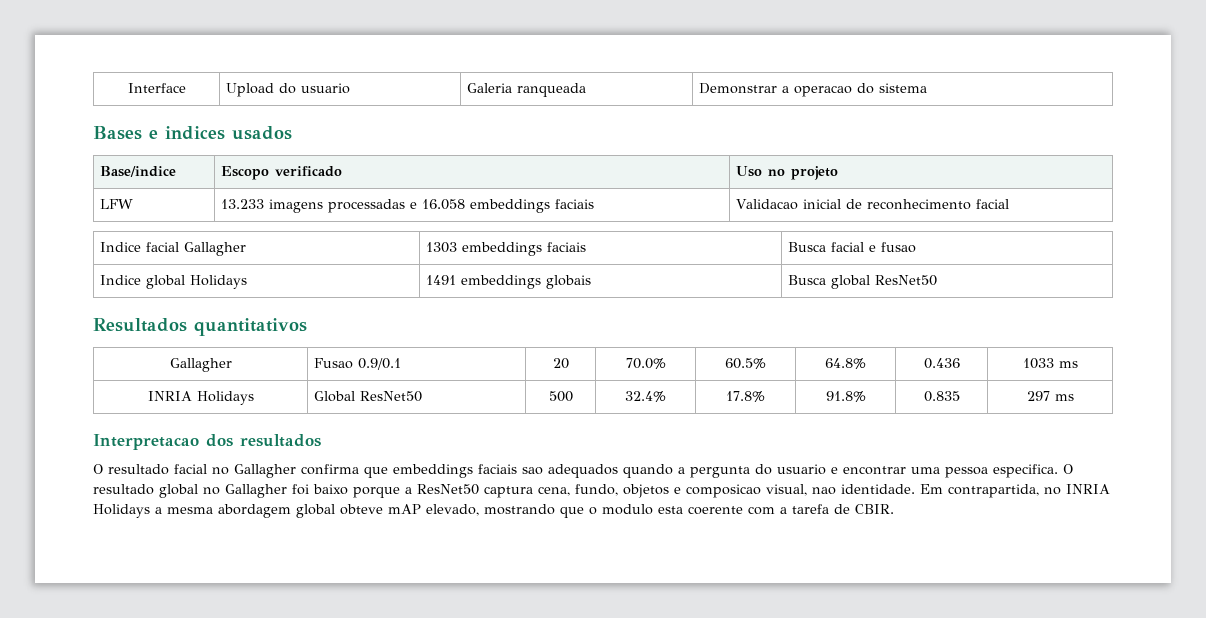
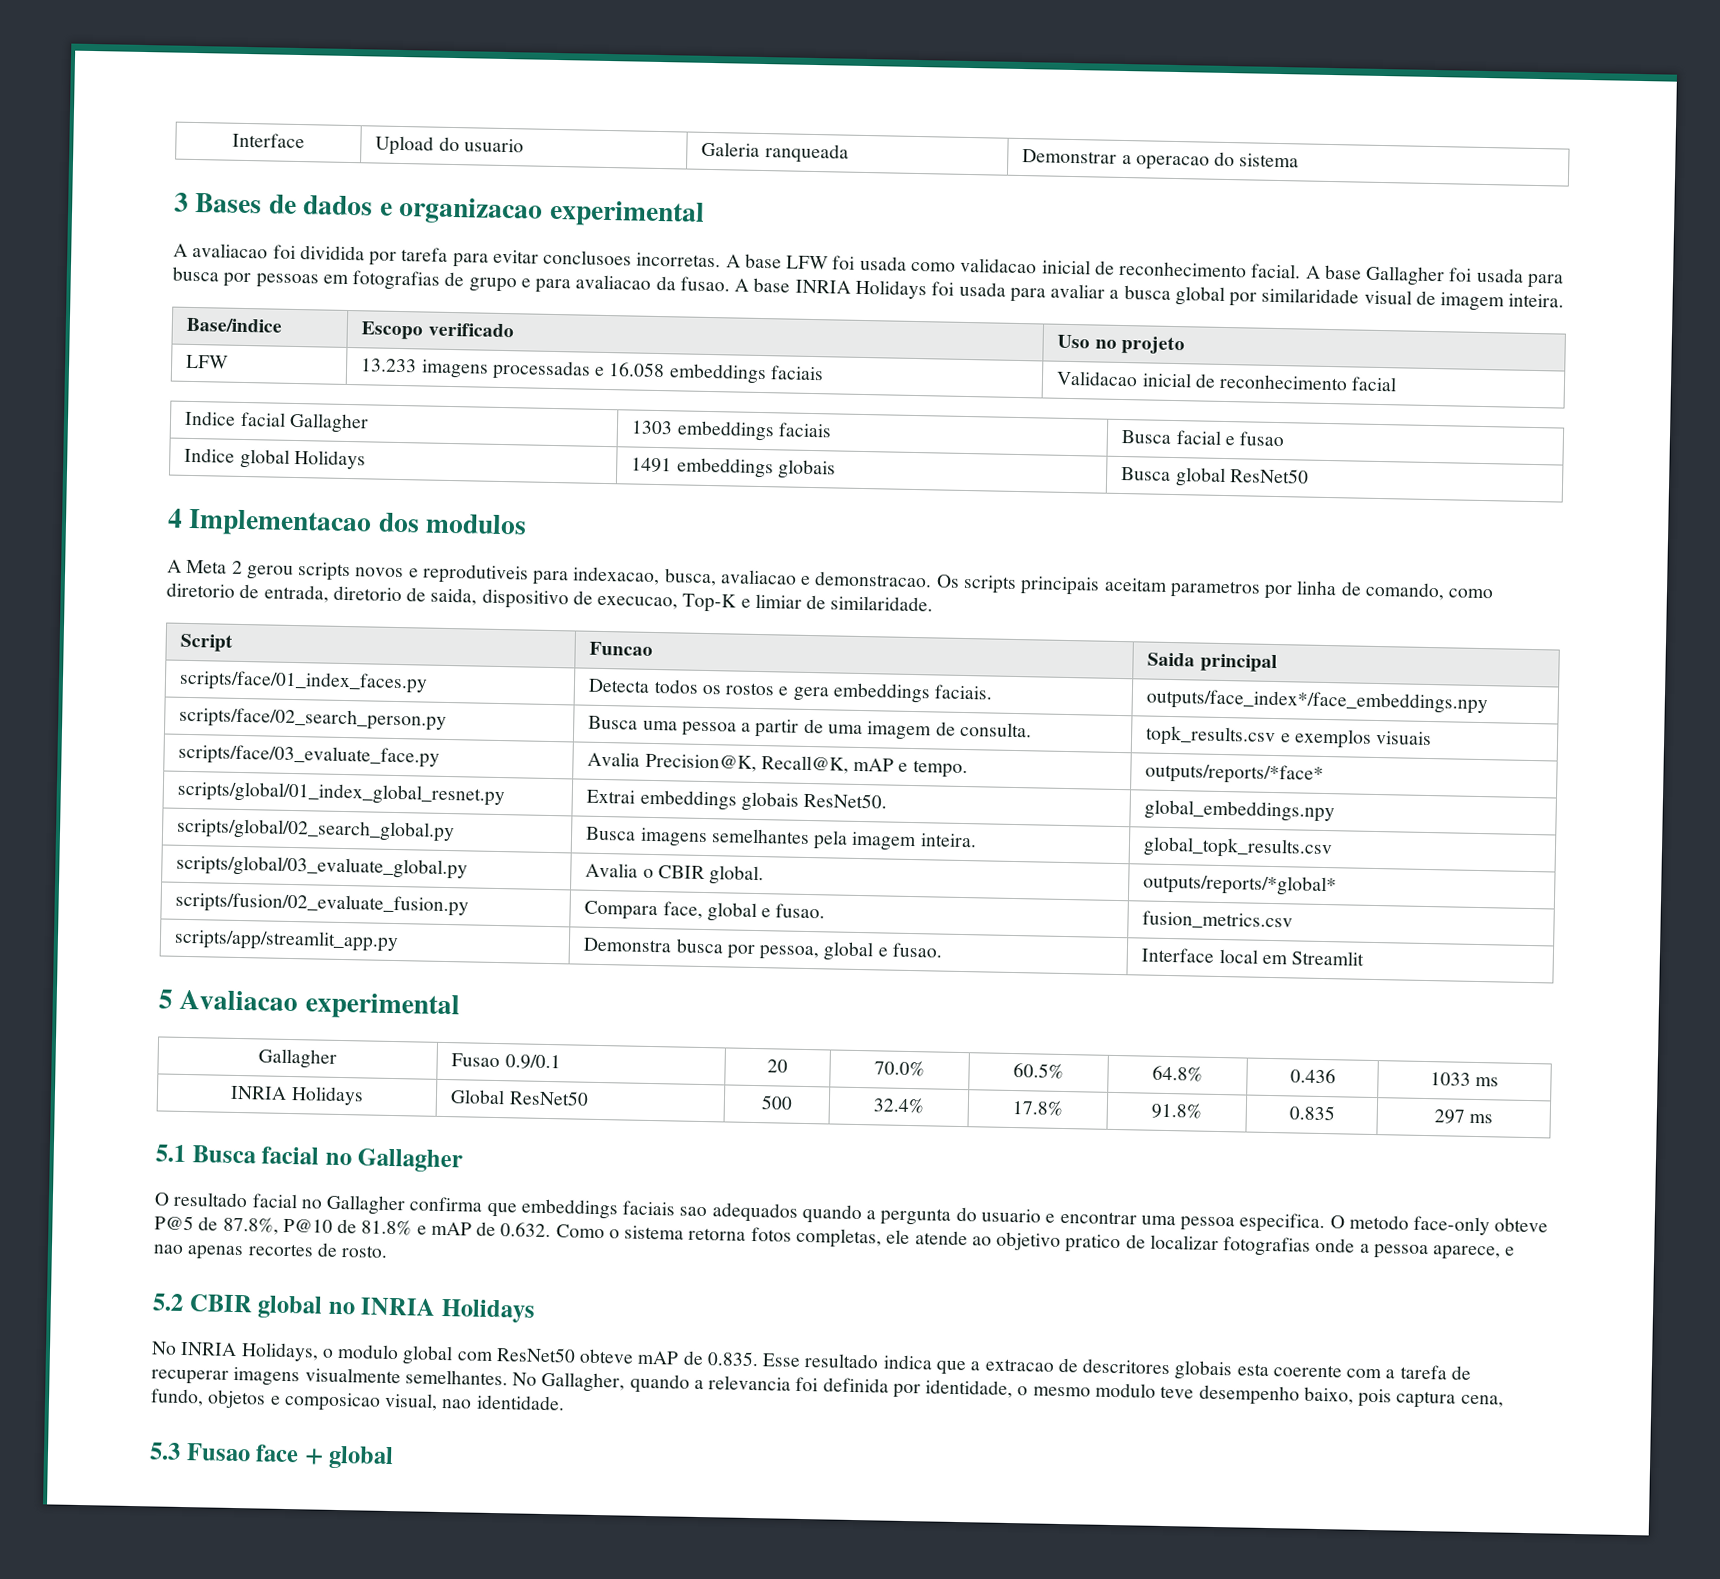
- Bases e indices usados
+ 3 Bases de dados e organizacao experimental
+ A avaliacao foi dividida por tarefa para evitar conclusoes incorretas. A base LFW foi usada como validacao inicial de reconhecimento facial. A base Gallagher foi usada para busca por pessoas em fotografias de grupo e para avaliacao da fusao. A base INRIA Holidays foi usada para avaliar a busca global por similaridade visual de imagem inteira.
- Resultados quantitativos
+ 4 Implementacao dos modulos
+ A Meta 2 gerou scripts novos e reprodutiveis para indexacao, busca, avaliacao e demonstracao. Os scripts principais aceitam parametros por linha de comando, como diretorio de entrada, diretorio de saida, dispositivo de execucao, Top-K e limiar de similaridade.
+ Script | Funcao | Saida principal
+ scripts/face/01_index_faces.py | Detecta todos os rostos e gera embeddings faciais. | outputs/face_index*/face_embeddings.npy
+ scripts/face/02_search_person.py | Busca uma pessoa a partir de uma imagem de consulta. | topk_results.csv e exemplos visuais
+ scripts/face/03_evaluate_face.py | Avalia Precision@K, Recall@K, mAP e tempo. | outputs/reports/*face*
+ scripts/global/01_index_global_resnet.py | Extrai embeddings globais ResNet50. | global_embeddings.npy
+ scripts/global/02_search_global.py | Busca imagens semelhantes pela imagem inteira. | global_topk_results.csv
+ scripts/global/03_evaluate_global.py | Avalia o CBIR global. | outputs/reports/*global*
+ scripts/fusion/02_evaluate_fusion.py | Compara face, global e fusao. | fusion_metrics.csv
+ scripts/app/streamlit_app.py | Demonstra busca por pessoa, global e fusao. | Interface local em Streamlit
+ 5 Avaliacao experimental
- Interpretacao dos resultados
+ 5.1 Busca facial no Gallagher
- O resultado global no Gallagher foi baixo porque a ResNet50 captura cena, fundo, objetos e composicao visual, nao identidade. Em contrapartida, no INRIA Holidays a mesma abordagem global obteve mAP elevado, mostrando que o modulo esta coerente com a tarefa de CBIR.
+ O metodo face-only obteve P@5 de 87.8%, P@10 de 81.8% e mAP de 0.632. Como o sistema retorna fotos completas, ele atende ao objetivo pratico de localizar fotografias onde a pessoa aparece, e nao apenas recortes de rosto.
+ 5.2 CBIR global no INRIA Holidays
+ No INRIA Holidays, o modulo global com ResNet50 obteve mAP de 0.835. Esse resultado indica que a extracao de descritores globais esta coerente com a tarefa de recuperar imagens visualmente semelhantes. No Gallagher, quando a relevancia foi definida por identidade, o mesmo modulo teve desempenho baixo, pois captura cena, fundo, objetos e composicao visual, nao identidade.
+ 5.3 Fusao face + global

